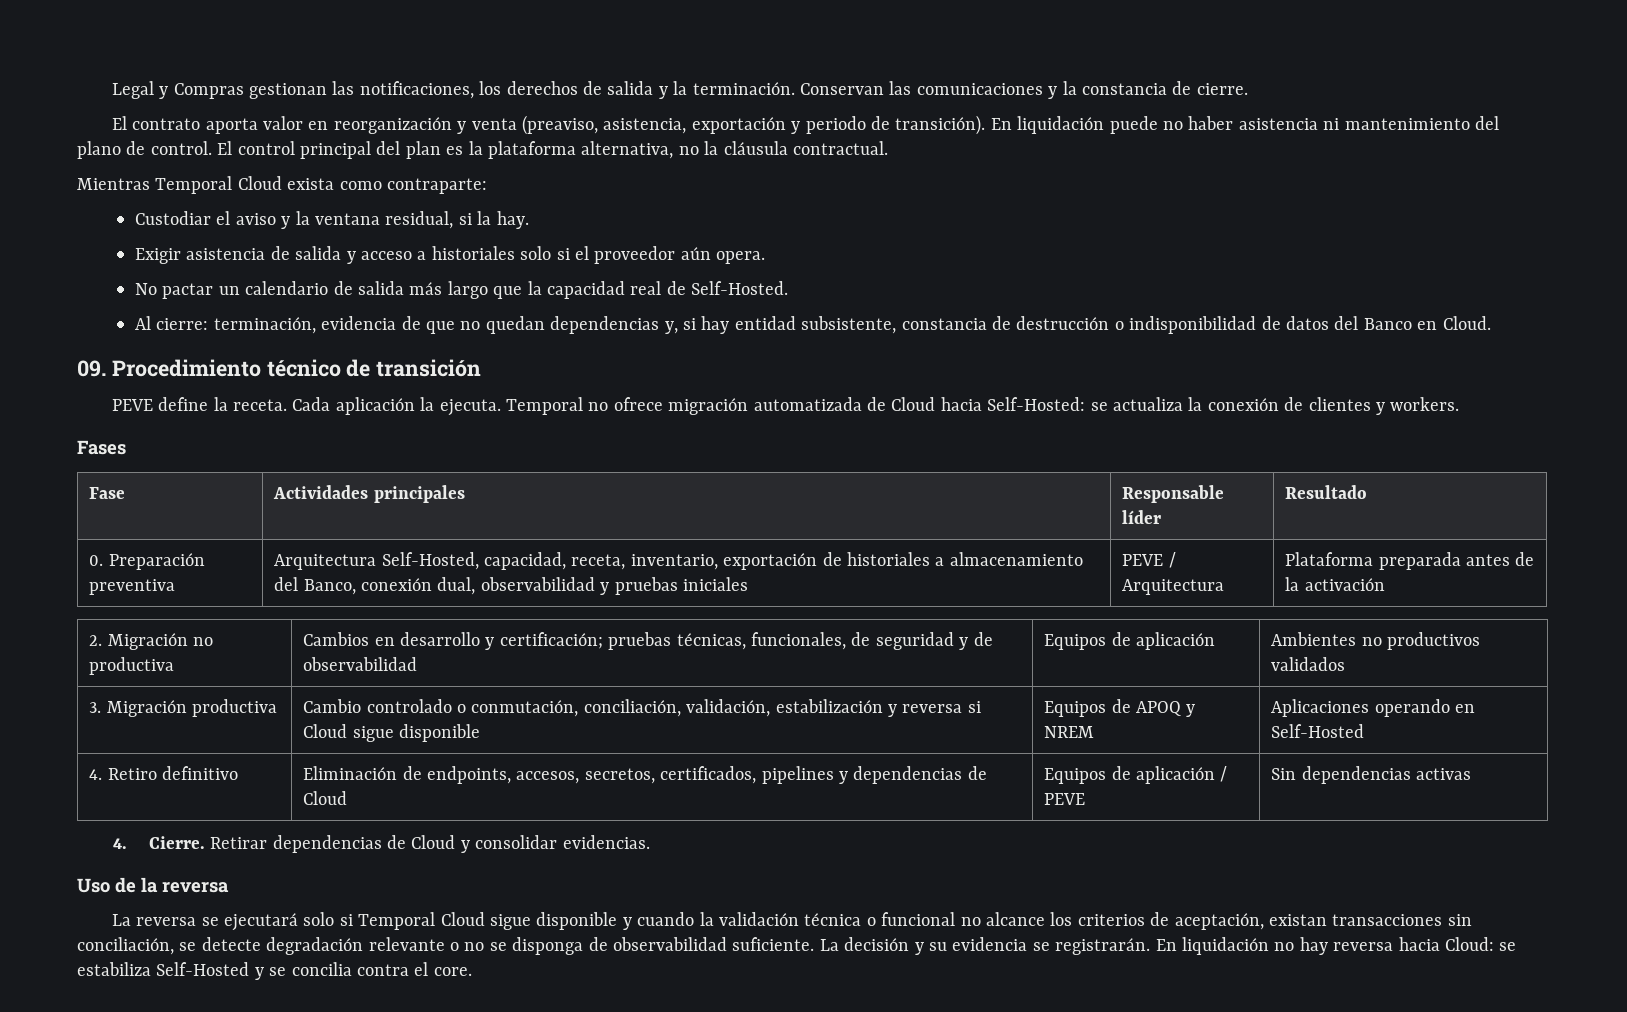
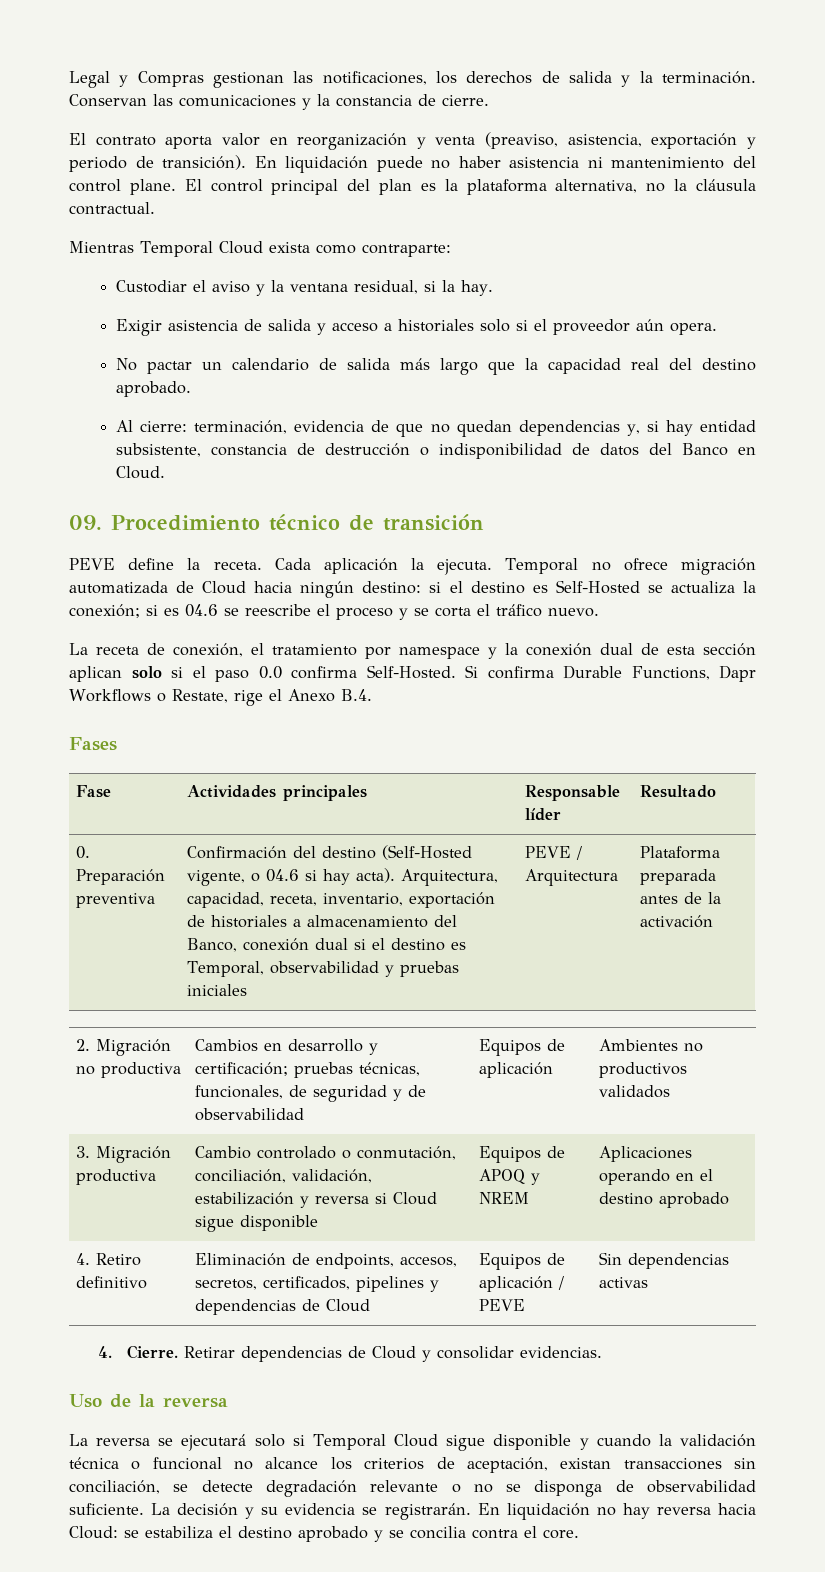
- En liquidación puede no haber asistencia ni mantenimiento del plano de control.
+ En liquidación puede no haber asistencia ni mantenimiento del control plane.
- No pactar un calendario de salida más largo que la capacidad real de Self-Hosted.
+ No pactar un calendario de salida más largo que la capacidad real del destino aprobado.
- Temporal no ofrece migración automatizada de Cloud hacia Self-Hosted: se actualiza la conexión de clientes y workers.
+ Temporal no ofrece migración automatizada de Cloud hacia ningún destino: si el destino es Self-Hosted se actualiza la conexión; si es 04.6 se reescribe el proceso y se corta el tráfico nuevo.
+ La receta de conexión, el tratamiento por namespace y la conexión dual de esta sección aplican solo si el paso 0.0 confirma Self-Hosted. Si confirma Durable Functions, Dapr Workflows o Restate, rige el Anexo B.4.
- Arquitectura Self-Hosted, capacidad, receta, inventario, exportación de historiales a almacenamiento del Banco, conexión dual, observabilidad y pruebas iniciales
+ Confirmación del destino (Self-Hosted vigente, o 04.6 si hay acta). Arquitectura, capacidad, receta, inventario, exportación de historiales a almacenamiento del Banco, conexión dual si el destino es Temporal, observabilidad y pruebas iniciales
- 3. Migración productiva | Cambio controlado o conmutación, conciliación, validación, estabilización y reversa si Cloud sigue disponible | Equipos de APOQ y NREM | Aplicaciones operando en Self-Hosted
+ 3. Migración productiva | Cambio controlado o conmutación, conciliación, validación, estabilización y reversa si Cloud sigue disponible | Equipos de APOQ y NREM | Aplicaciones operando en el destino aprobado
- En liquidación no hay reversa hacia Cloud: se estabiliza Self-Hosted y se concilia contra el core.
+ En liquidación no hay reversa hacia Cloud: se estabiliza el destino aprobado y se concilia contra el core.

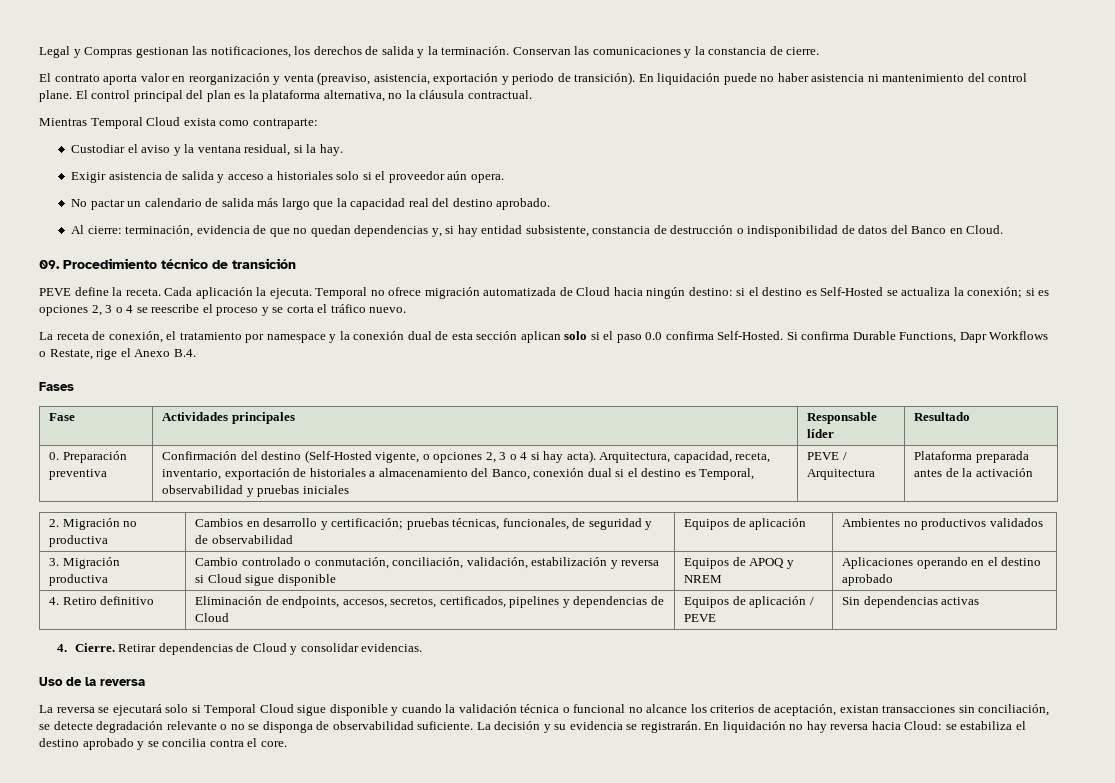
- Temporal no ofrece migración automatizada de Cloud hacia ningún destino: si el destino es Self-Hosted se actualiza la conexión; si es 04.6 se reescribe el proceso y se corta el tráfico nuevo.
+ Temporal no ofrece migración automatizada de Cloud hacia ningún destino: si el destino es Self-Hosted se actualiza la conexión; si es opciones 2, 3 o 4 se reescribe el proceso y se corta el tráfico nuevo.
- Confirmación del destino (Self-Hosted vigente, o 04.6 si hay acta).
+ Confirmación del destino (Self-Hosted vigente, o opciones 2, 3 o 4 si hay acta).

